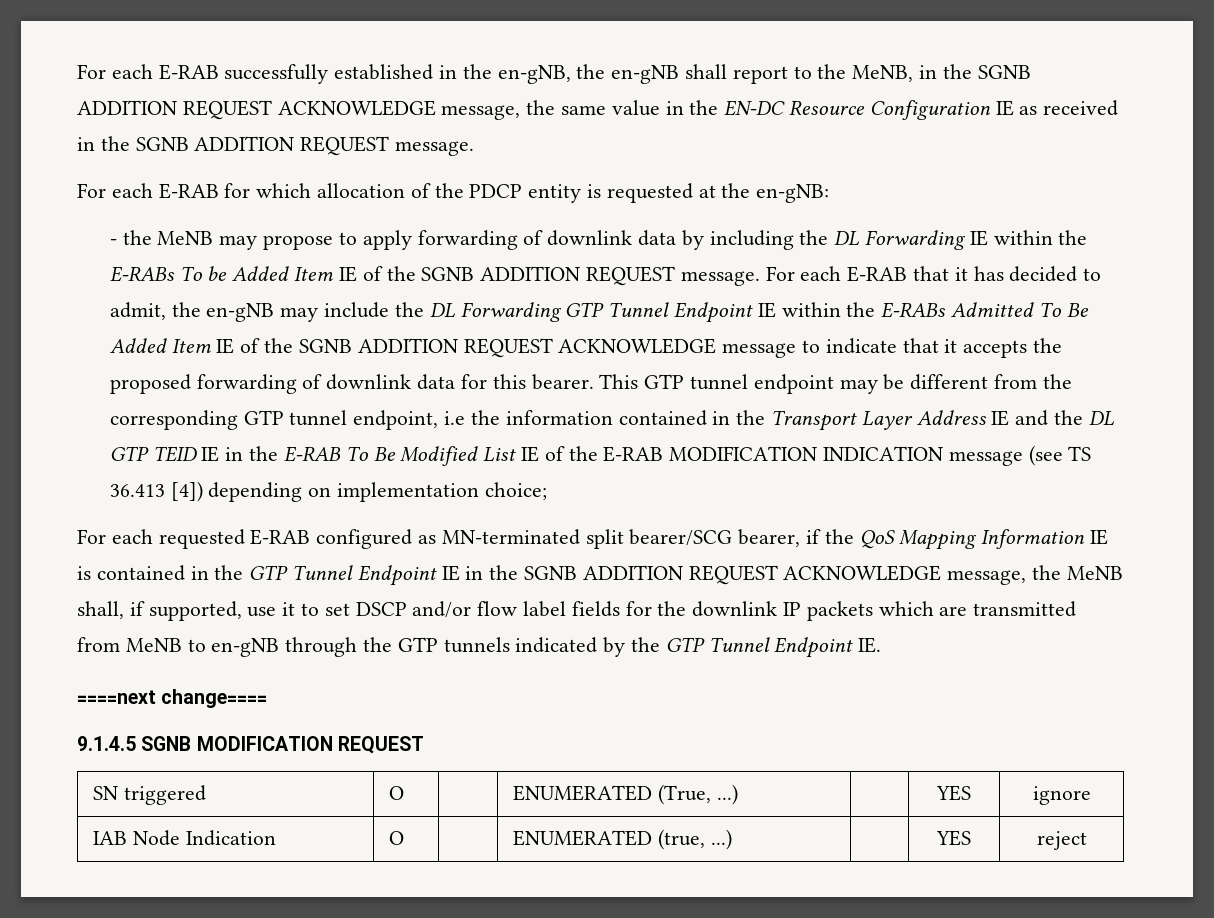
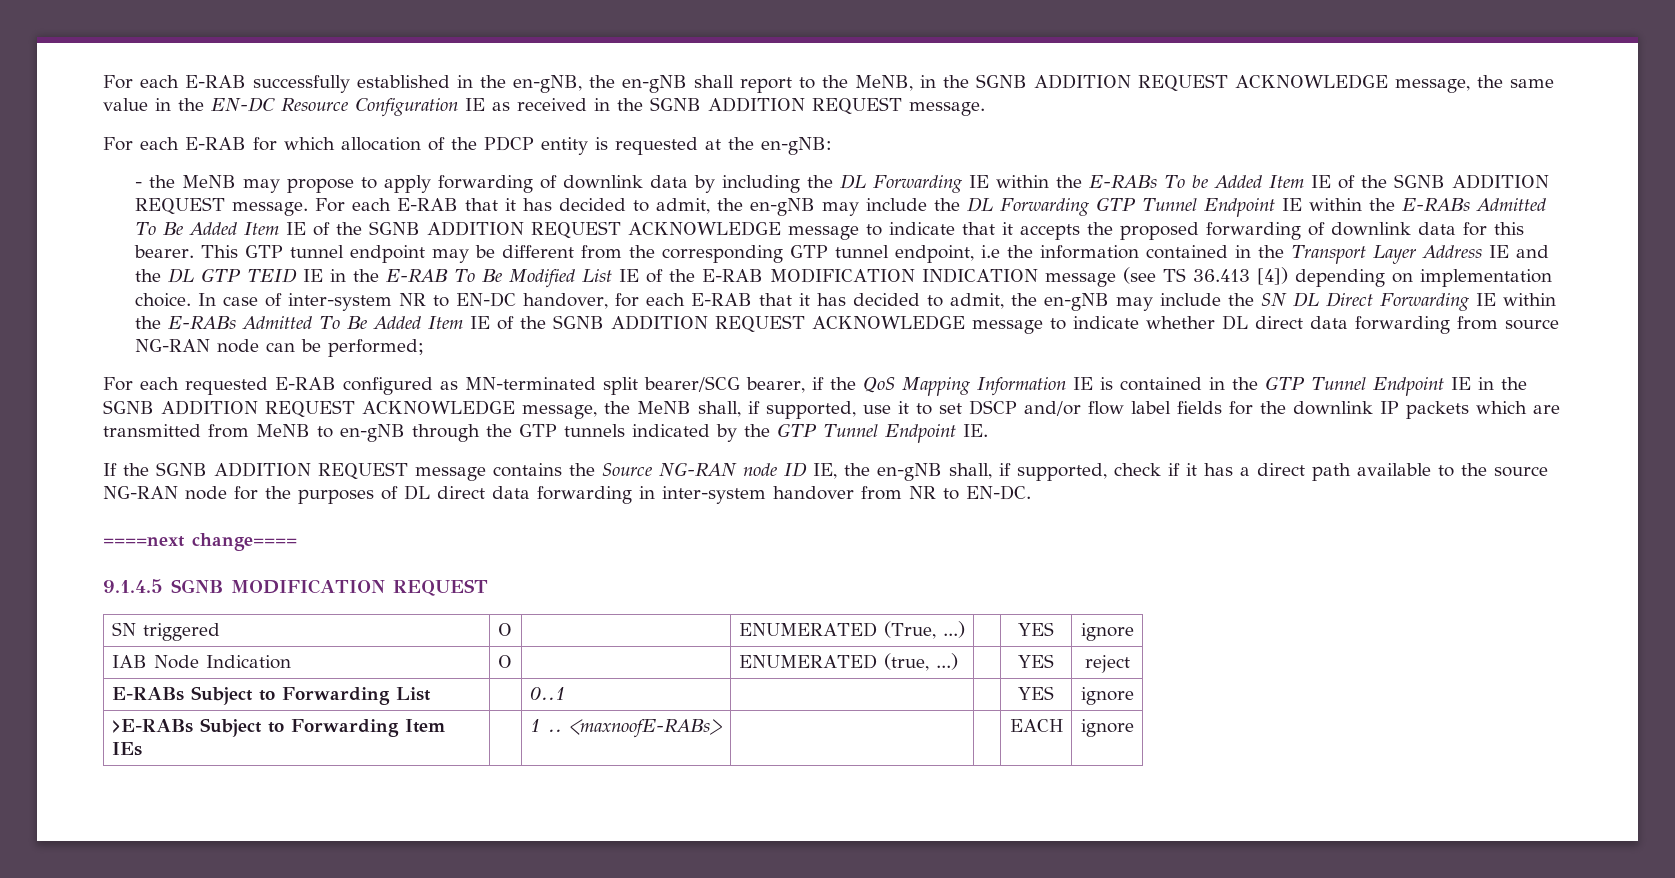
- This GTP tunnel endpoint may be different from the corresponding GTP tunnel endpoint, i.e the information contained in the Transport Layer Address IE and the DL GTP TEID IE in the E-RAB To Be Modified List IE of the E-RAB MODIFICATION INDICATION message (see TS 36.413 [4]) depending on implementation choice;
+ This GTP tunnel endpoint may be different from the corresponding GTP tunnel endpoint, i.e the information contained in the Transport Layer Address IE and the DL GTP TEID IE in the E-RAB To Be Modified List IE of the E-RAB MODIFICATION INDICATION message (see TS 36.413 [4]) depending on implementation choice. In case of inter-system NR to EN-DC handover, for each E-RAB that it has decided to admit, the en-gNB may include the SN DL Direct Forwarding IE within the E-RABs Admitted To Be Added Item IE of the SGNB ADDITION REQUEST ACKNOWLEDGE message to indicate whether DL direct data forwarding from source NG-RAN node can be performed;
+ If the SGNB ADDITION REQUEST message contains the Source NG-RAN node ID IE, the en-gNB shall, if supported, check if it has a direct path available to the source NG-RAN node for the purposes of DL direct data forwarding in inter-system handover from NR to EN-DC.
+ E-RABs Subject to Forwarding List | | 0..1 | | | YES | ignore
+ >E-RABs Subject to Forwarding Item IEs | | 1 .. <maxnoofE-RABs> | | | EACH | ignore

